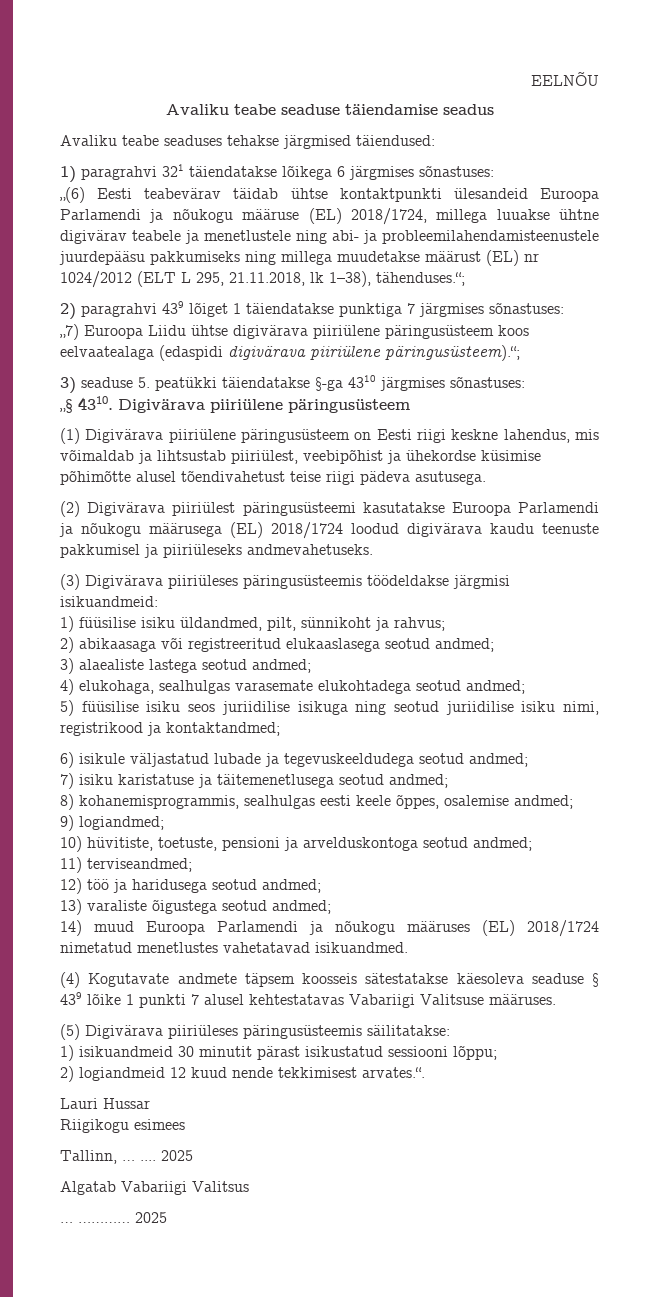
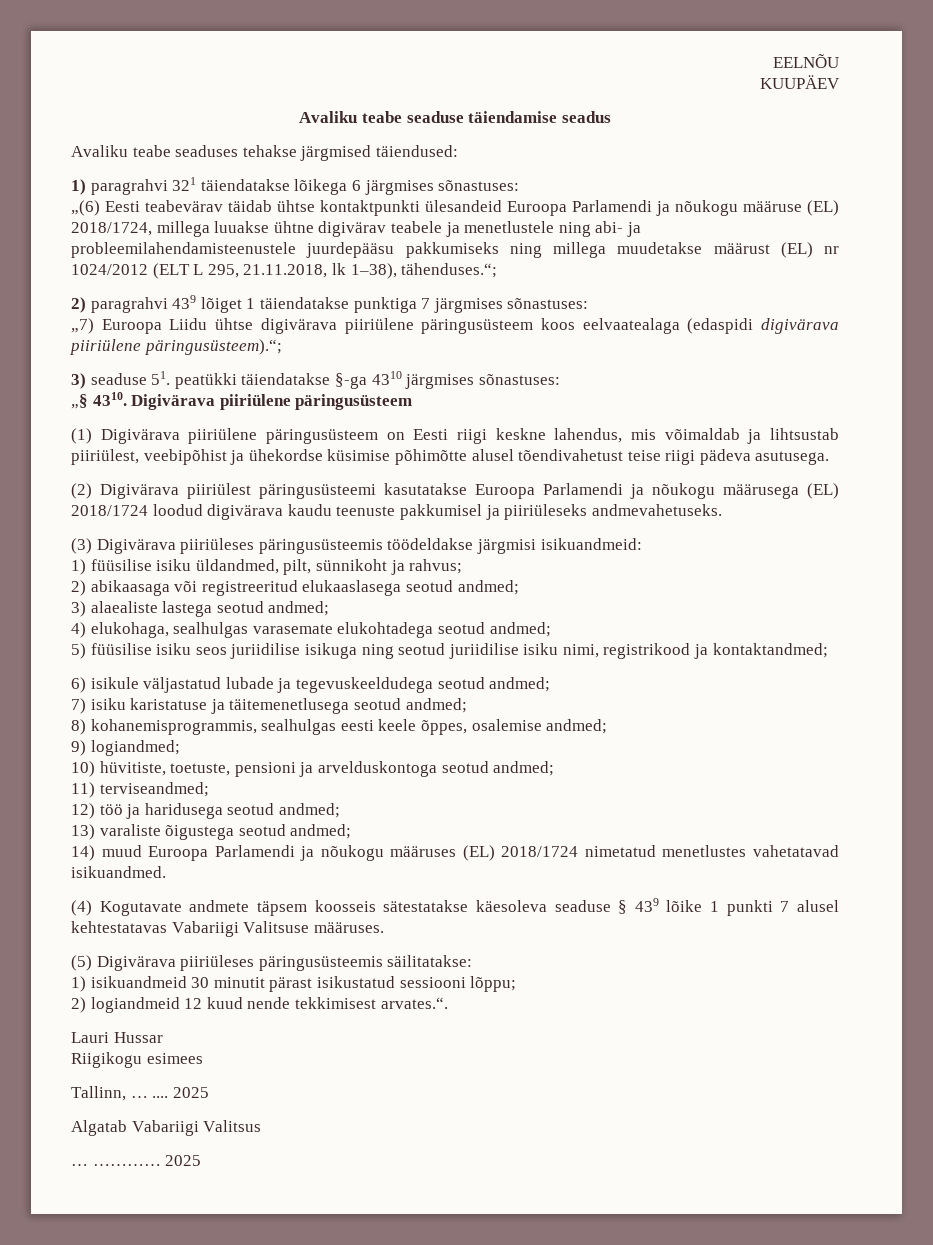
+ KUUPÄEV
- 3) seaduse 5. peatükki täiendatakse §-ga 4310 järgmises sõnastuses:
+ 3) seaduse 51. peatükki täiendatakse §-ga 4310 järgmises sõnastuses:

